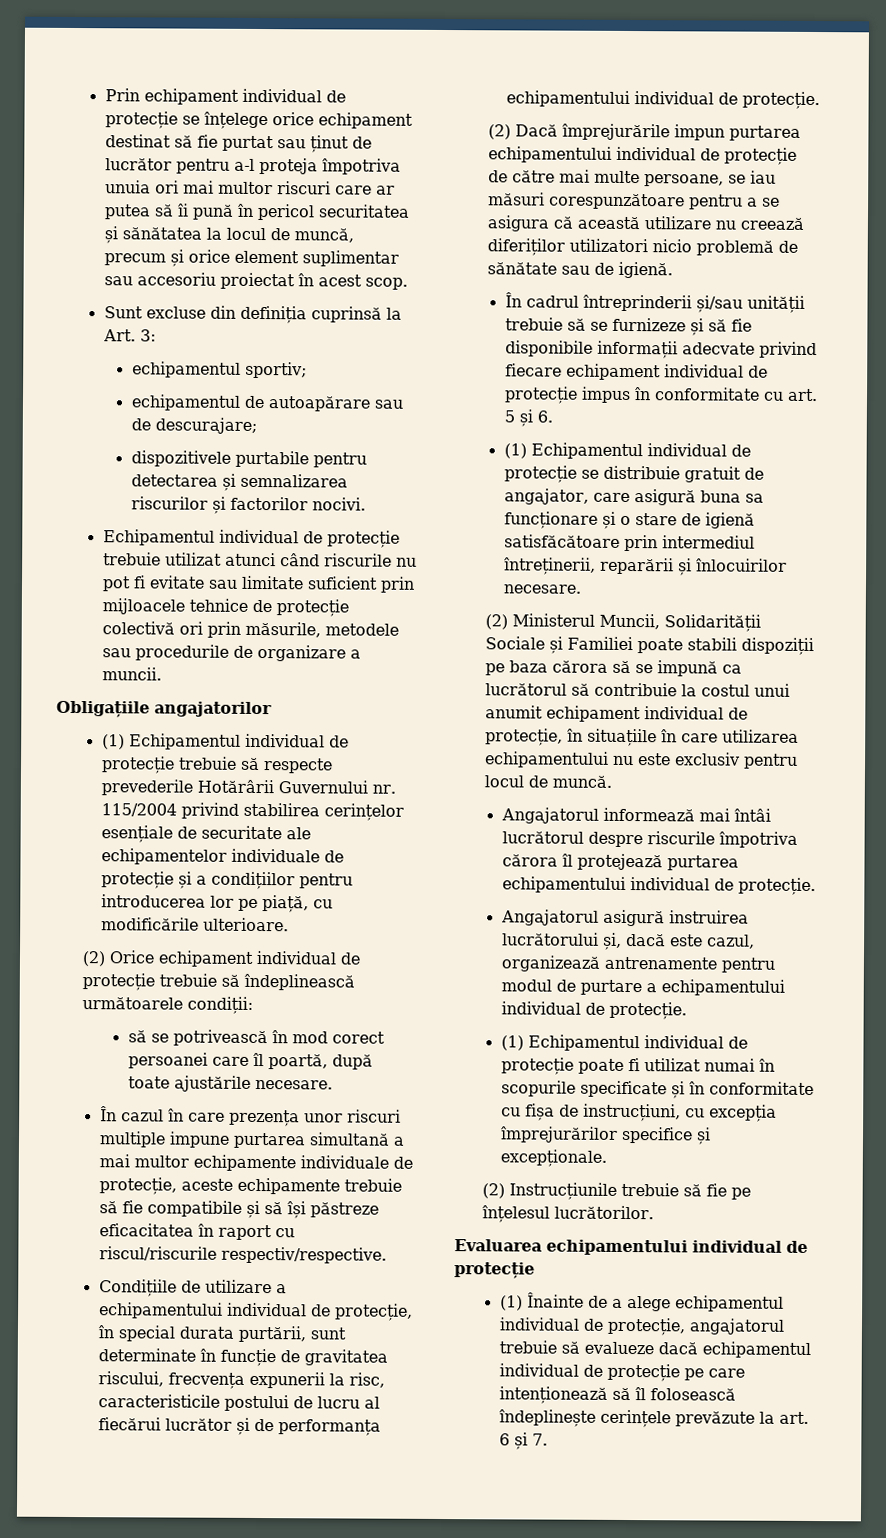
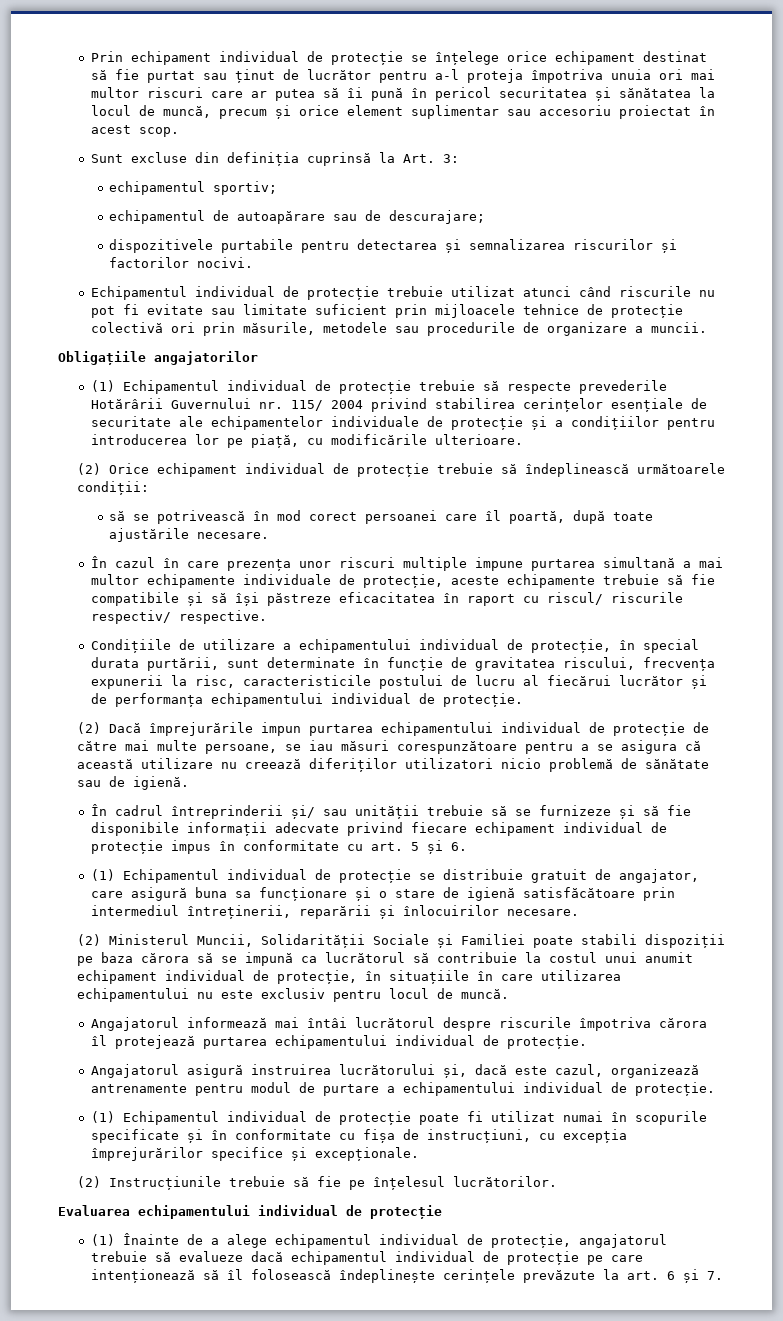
- (1) Echipamentul individual de protecție trebuie să respecte prevederile Hotărârii Guvernului nr. 115/2004 privind stabilirea cerințelor esențiale de securitate ale echipamentelor individuale de protecție și a condițiilor pentru introducerea lor pe piață, cu modificările ulterioare.
+ (1) Echipamentul individual de protecție trebuie să respecte prevederile Hotărârii Guvernului nr. 115/ 2004 privind stabilirea cerințelor esențiale de securitate ale echipamentelor individuale de protecție și a condițiilor pentru introducerea lor pe piață, cu modificările ulterioare.
- În cazul în care prezența unor riscuri multiple impune purtarea simultană a mai multor echipamente individuale de protecție, aceste echipamente trebuie să fie compatibile și să își păstreze eficacitatea în raport cu riscul/riscurile respectiv/respective.
+ În cazul în care prezența unor riscuri multiple impune purtarea simultană a mai multor echipamente individuale de protecție, aceste echipamente trebuie să fie compatibile și să își păstreze eficacitatea în raport cu riscul/ riscurile respectiv/ respective.
- În cadrul întreprinderii și/sau unității trebuie să se furnizeze și să fie disponibile informații adecvate privind fiecare echipament individual de protecție impus în conformitate cu art. 5 și 6.
+ În cadrul întreprinderii și/ sau unității trebuie să se furnizeze și să fie disponibile informații adecvate privind fiecare echipament individual de protecție impus în conformitate cu art. 5 și 6.

